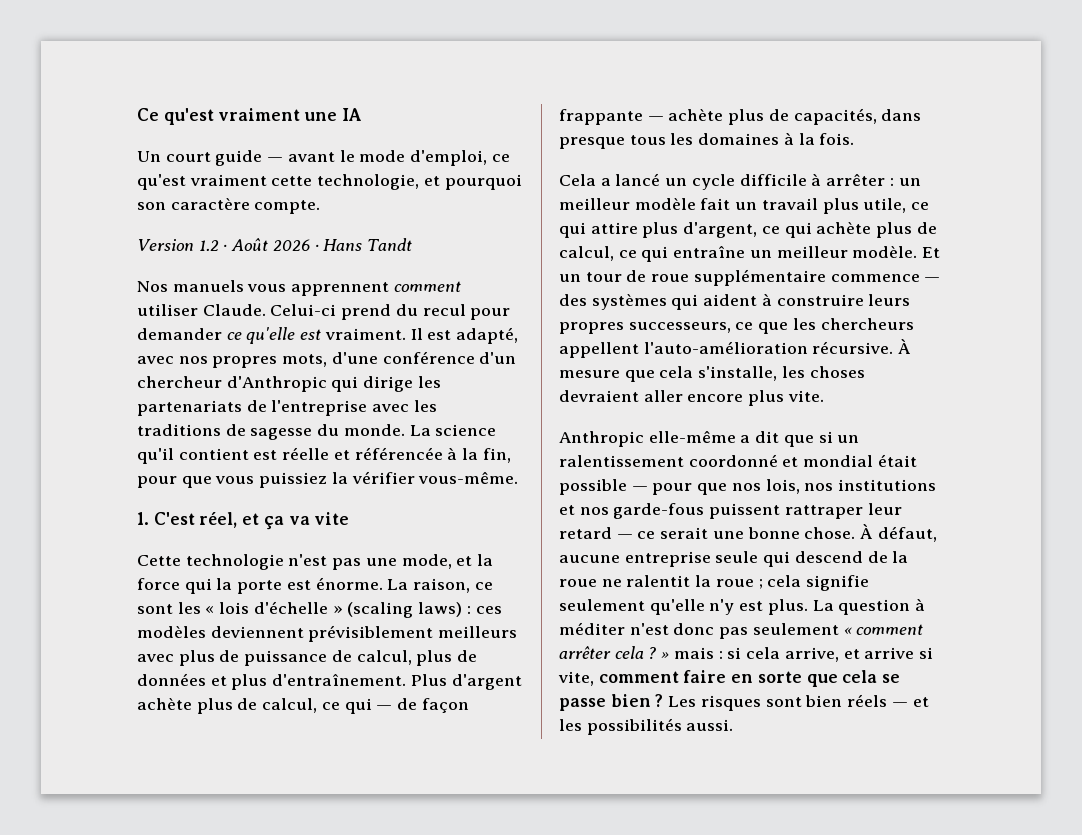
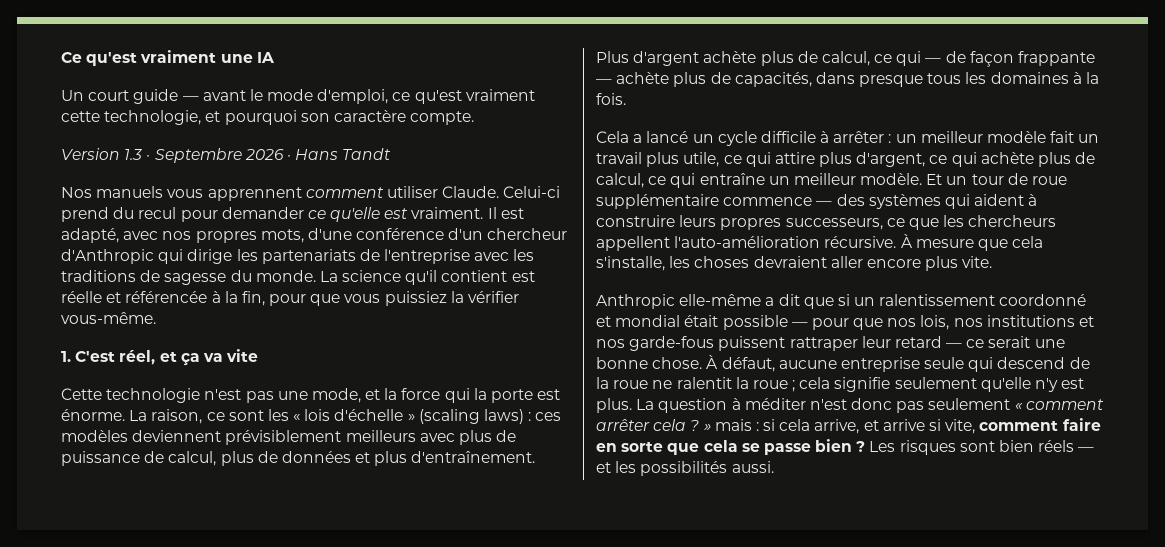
- Version 1.2 · Août 2026 · Hans Tandt
+ Version 1.3 · Septembre 2026 · Hans Tandt

